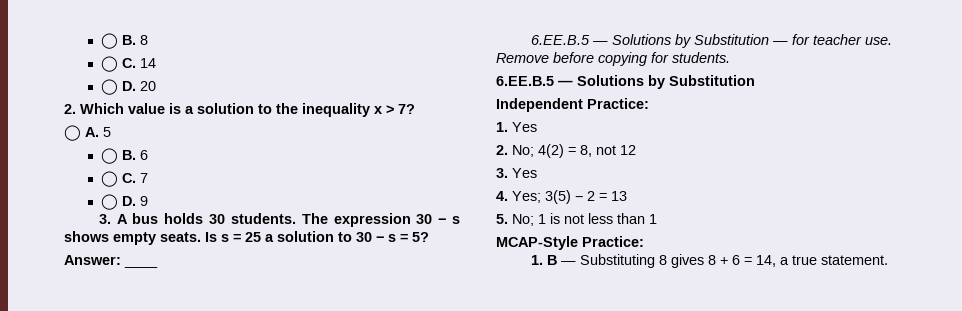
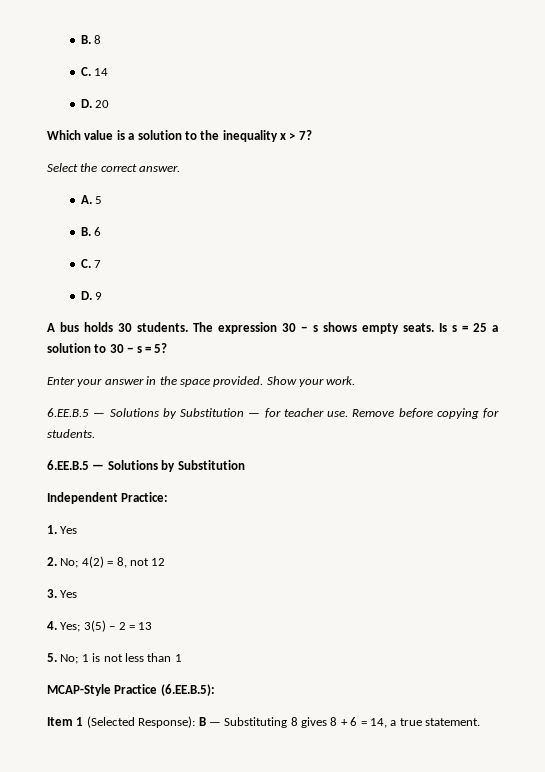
- ◯ B. 8
+ B. 8
- ◯ C. 14
+ C. 14
- ◯ D. 20
+ D. 20
- 2. Which value is a solution to the inequality x > 7?
+ Which value is a solution to the inequality x > 7?
- ◯ A. 5
+ Select the correct answer.
+ A. 5
- ◯ B. 6
+ B. 6
- ◯ C. 7
+ C. 7
- ◯ D. 9
+ D. 9
- 3. A bus holds 30 students.
+ A bus holds 30 students.
- Answer: ____
+ Enter your answer in the space provided. Show your work.
- MCAP-Style Practice:
- 1. B — Substituting 8 gives 8 + 6 = 14, a true statement.
+ MCAP-Style Practice (6.EE.B.5):
+ Item 1 (Selected Response): B — Substituting 8 gives 8 + 6 = 14, a true statement.

